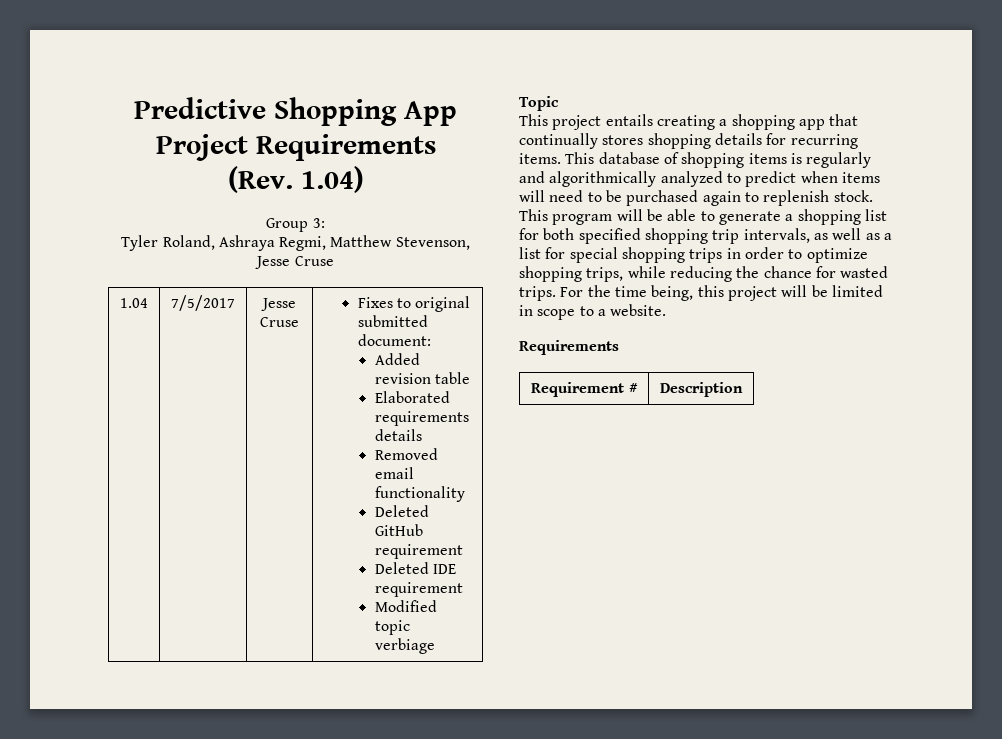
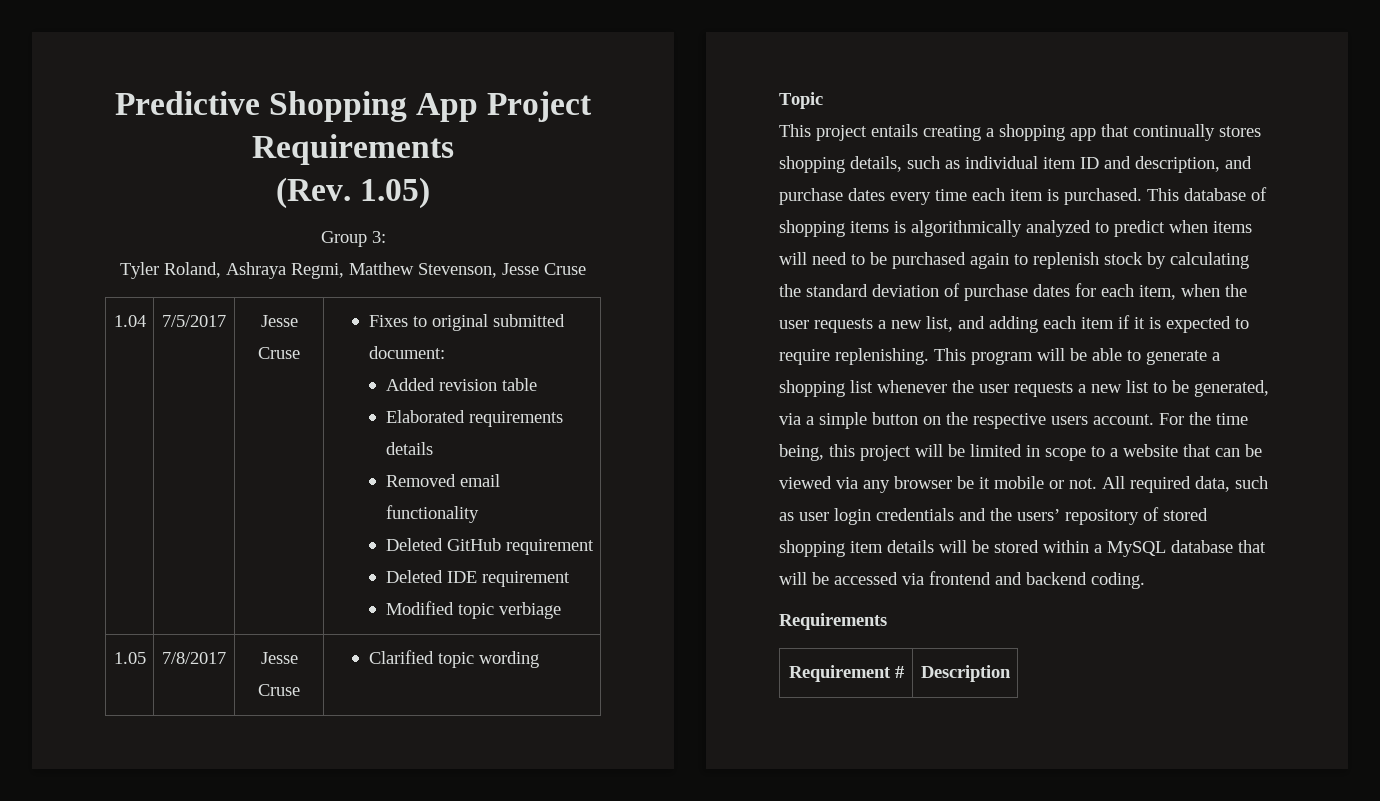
- (Rev. 1.04)
+ (Rev. 1.05)
+ 1.05 | 7/8/2017 | Jesse Cruse | Clarified topic wording
- This project entails creating a shopping app that continually stores shopping details for recurring items.
+ This project entails creating a shopping app that continually stores shopping details, such as individual item ID and description, and purchase dates every time each item is purchased.
- This database of shopping items is regularly and algorithmically analyzed to predict when items will need to be purchased again to replenish stock.
+ This database of shopping items is algorithmically analyzed to predict when items will need to be purchased again to replenish stock by calculating the standard deviation of purchase dates for each item, when the user requests a new list, and adding each item if it is expected to require replenishing.
- This program will be able to generate a shopping list for both specified shopping trip intervals, as well as a list for special shopping trips in order to optimize shopping trips, while reducing the chance for wasted trips.
+ This program will be able to generate a shopping list whenever the user requests a new list to be generated, via a simple button on the respective users account.
- For the time being, this project will be limited in scope to a website.
+ For the time being, this project will be limited in scope to a website that can be viewed via any browser be it mobile or not. All required data, such as user login credentials and the users’ repository of stored shopping item details will be stored within a MySQL database that will be accessed via frontend and backend coding.

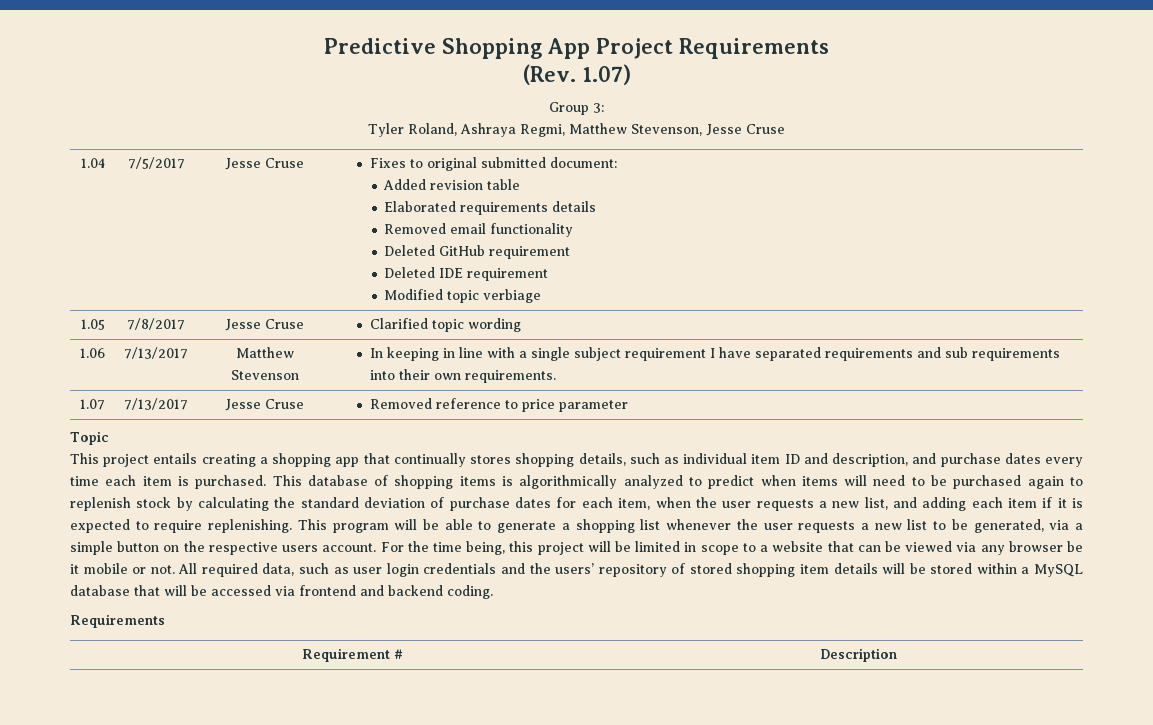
- (Rev. 1.05)
+ (Rev. 1.07)
+ 1.06 | 7/13/2017 | Matthew Stevenson | In keeping in line with a single subject requirement I have separated requirements and sub requirements into their own requirements.
+ 1.07 | 7/13/2017 | Jesse Cruse | Removed reference to price parameter

